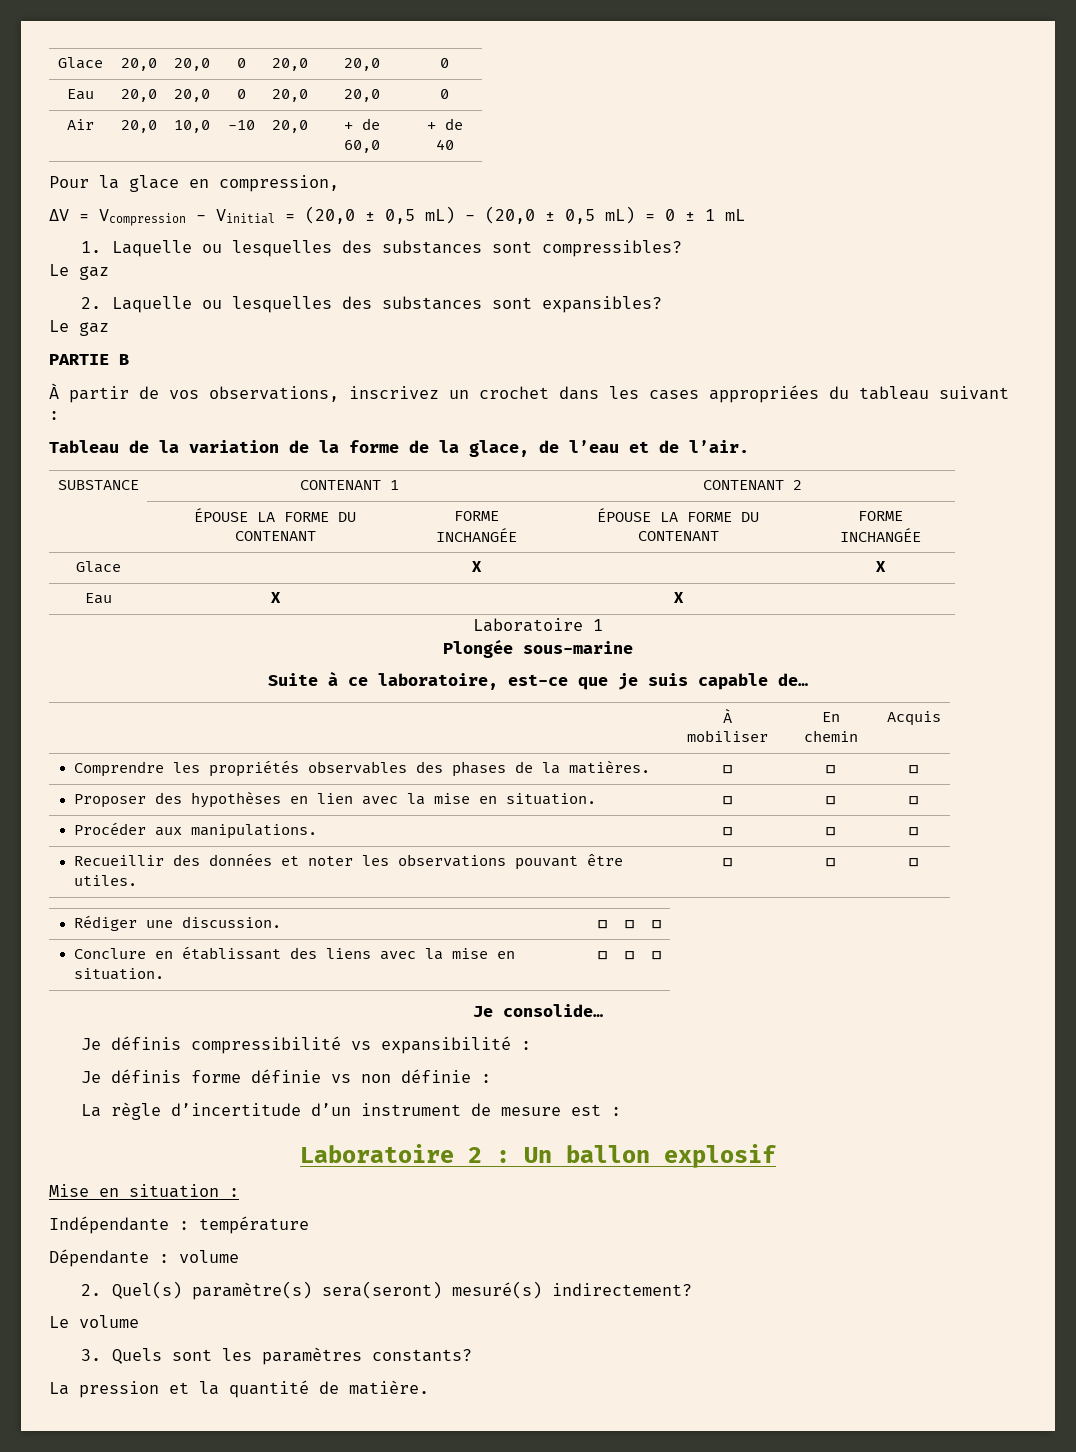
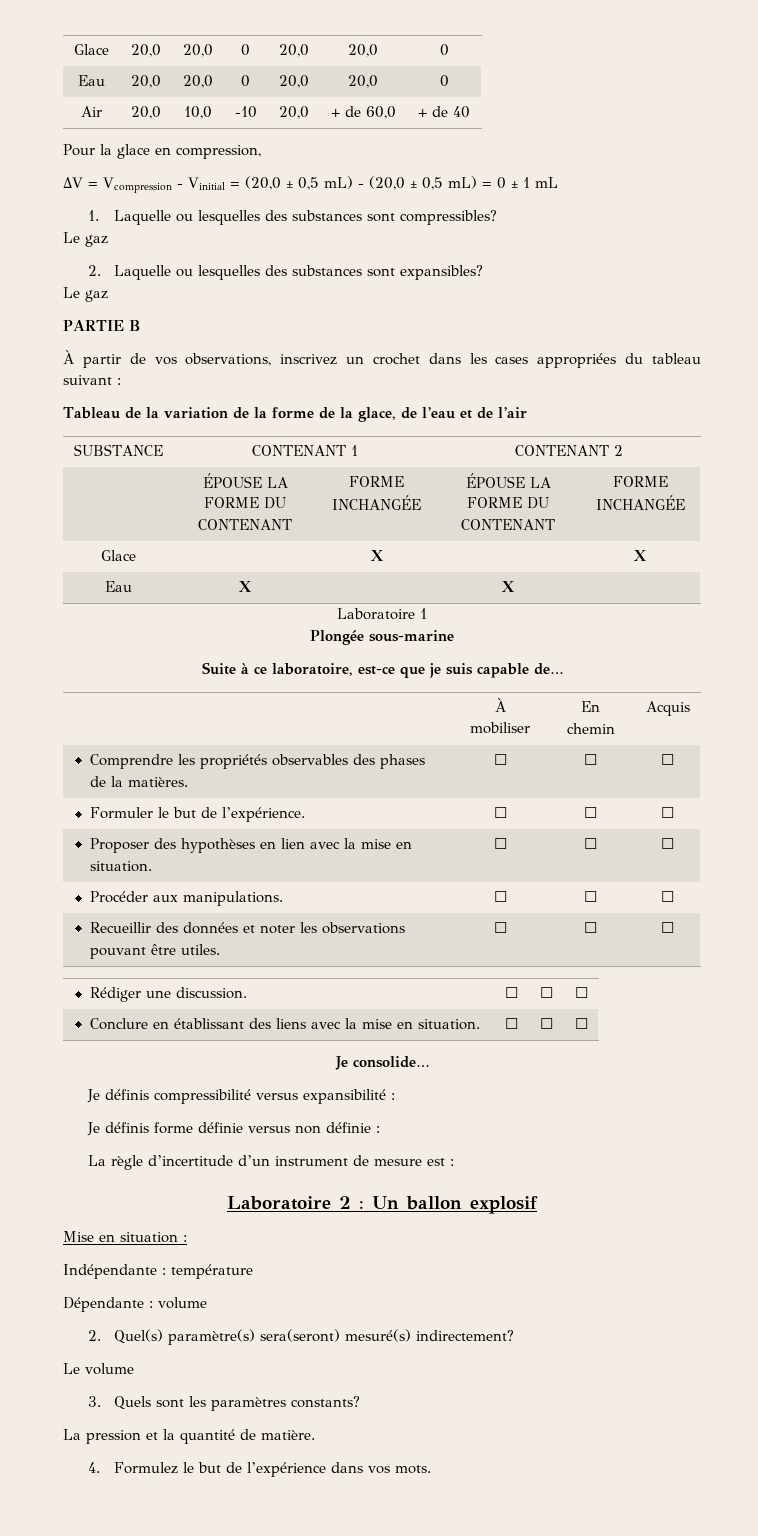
- Tableau de la variation de la forme de la glace, de l’eau et de l’air.
+ Tableau de la variation de la forme de la glace, de l’eau et de l’air
+ Formuler le but de l’expérience. | ☐ | ☐ | ☐
- Je définis compressibilité vs expansibilité :
+ Je définis compressibilité versus expansibilité :
- Je définis forme définie vs non définie :
+ Je définis forme définie versus non définie :
+ 4. Formulez le but de l’expérience dans vos mots.

